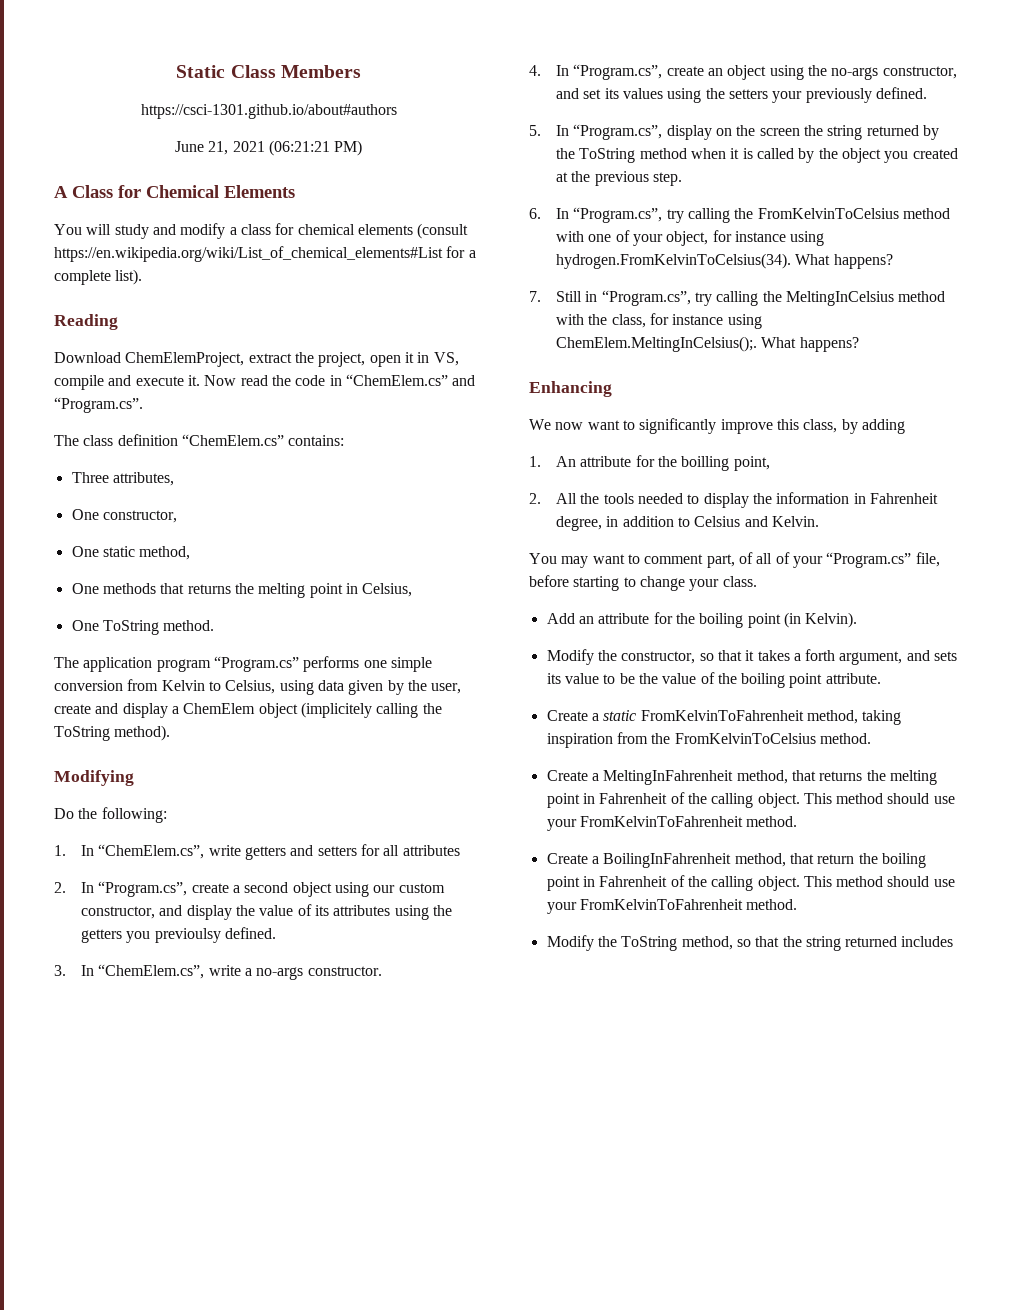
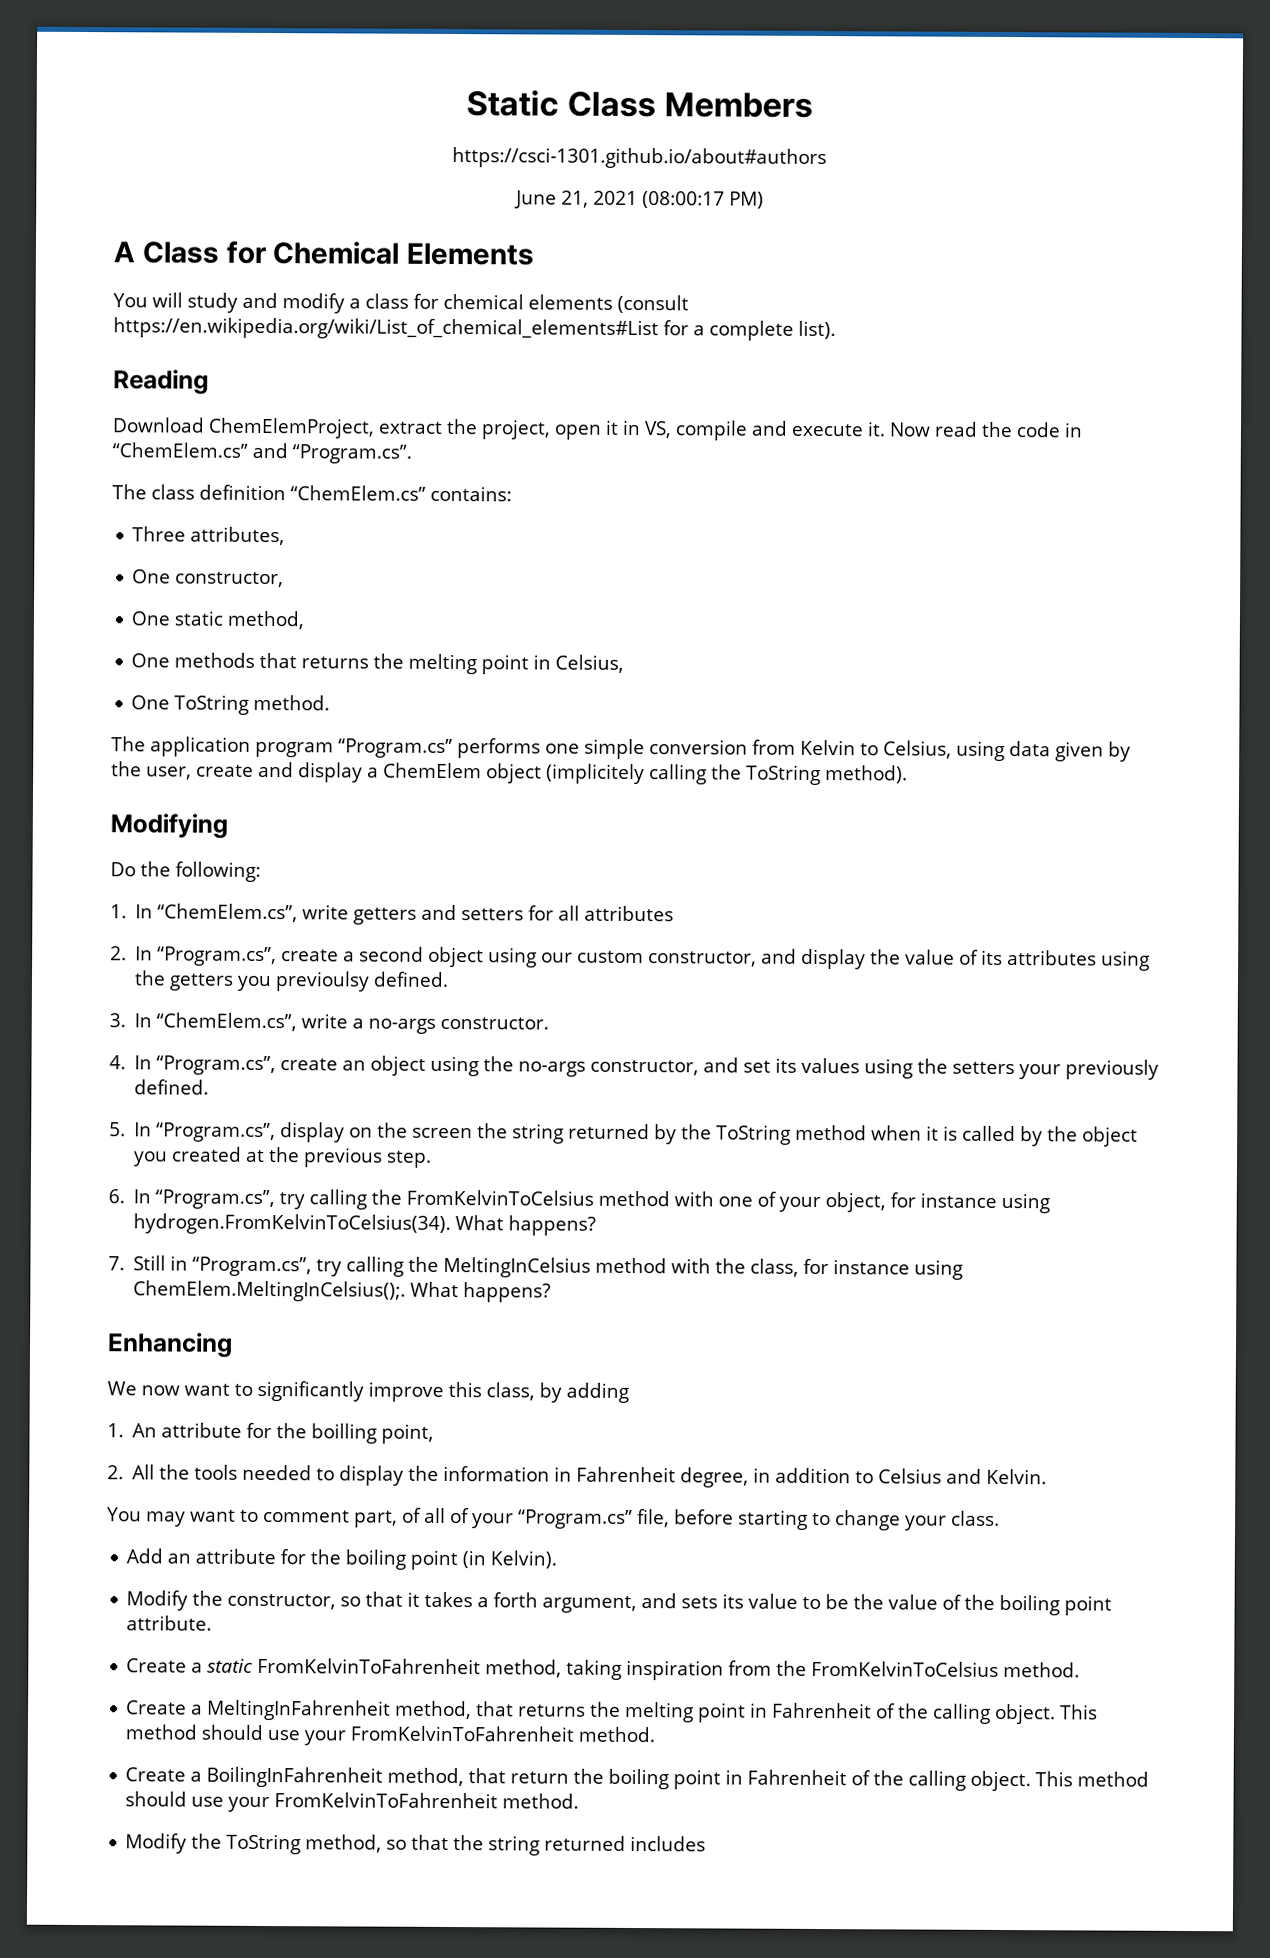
- June 21, 2021 (06:21:21 PM)
+ June 21, 2021 (08:00:17 PM)

